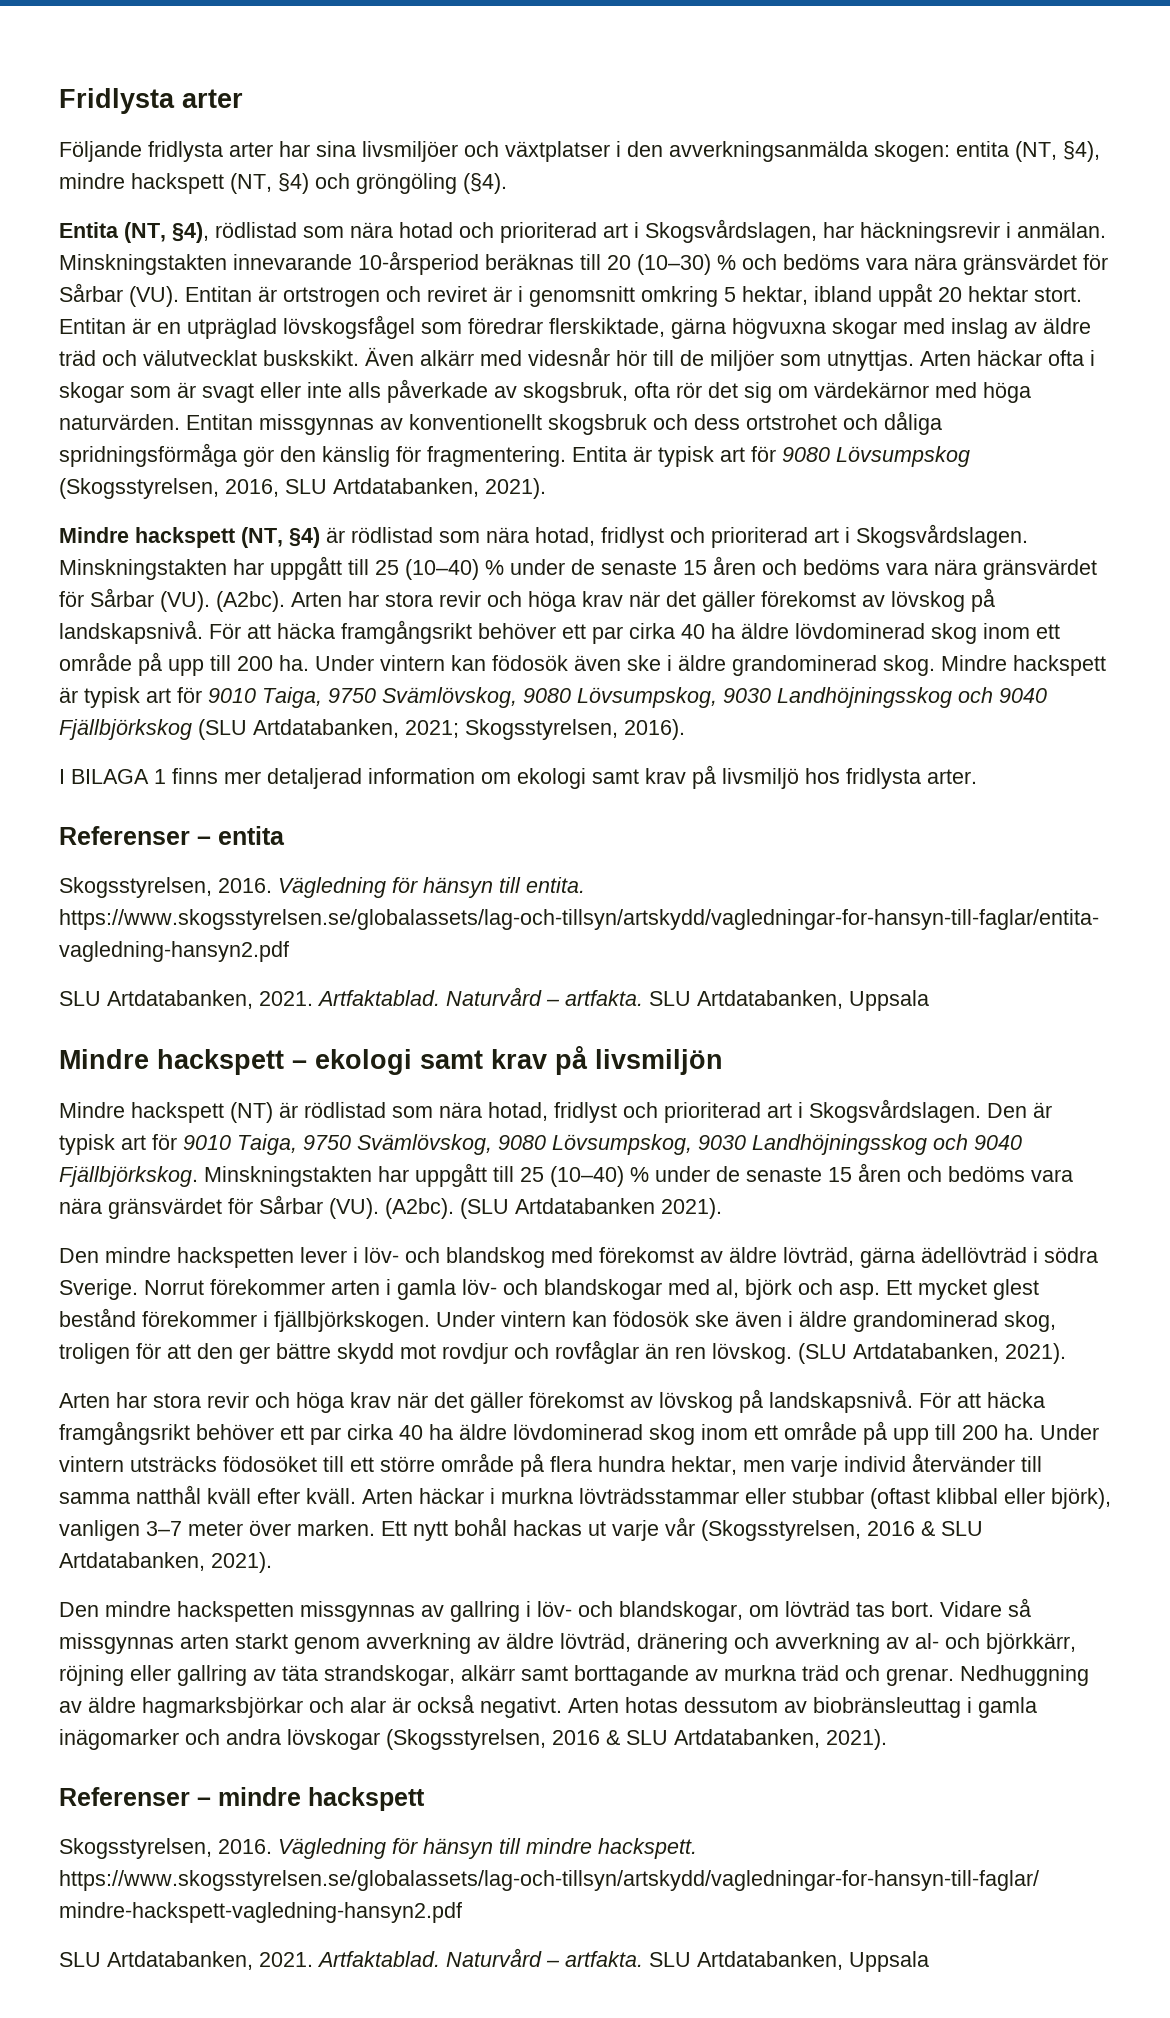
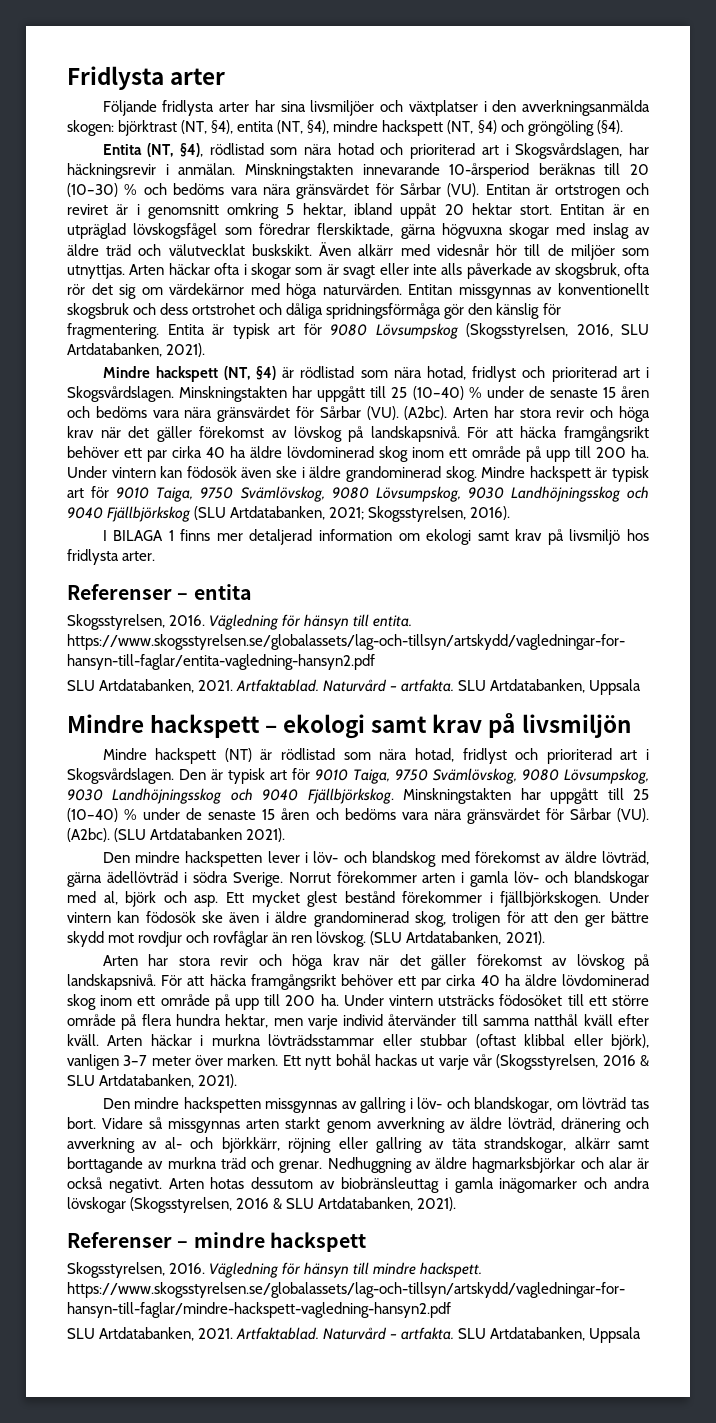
- Följande fridlysta arter har sina livsmiljöer och växtplatser i den avverkningsanmälda skogen: entita (NT, §4), mindre hackspett (NT, §4) och gröngöling (§4).
+ Följande fridlysta arter har sina livsmiljöer och växtplatser i den avverkningsanmälda skogen: björktrast (NT, §4), entita (NT, §4), mindre hackspett (NT, §4) och gröngöling (§4).

